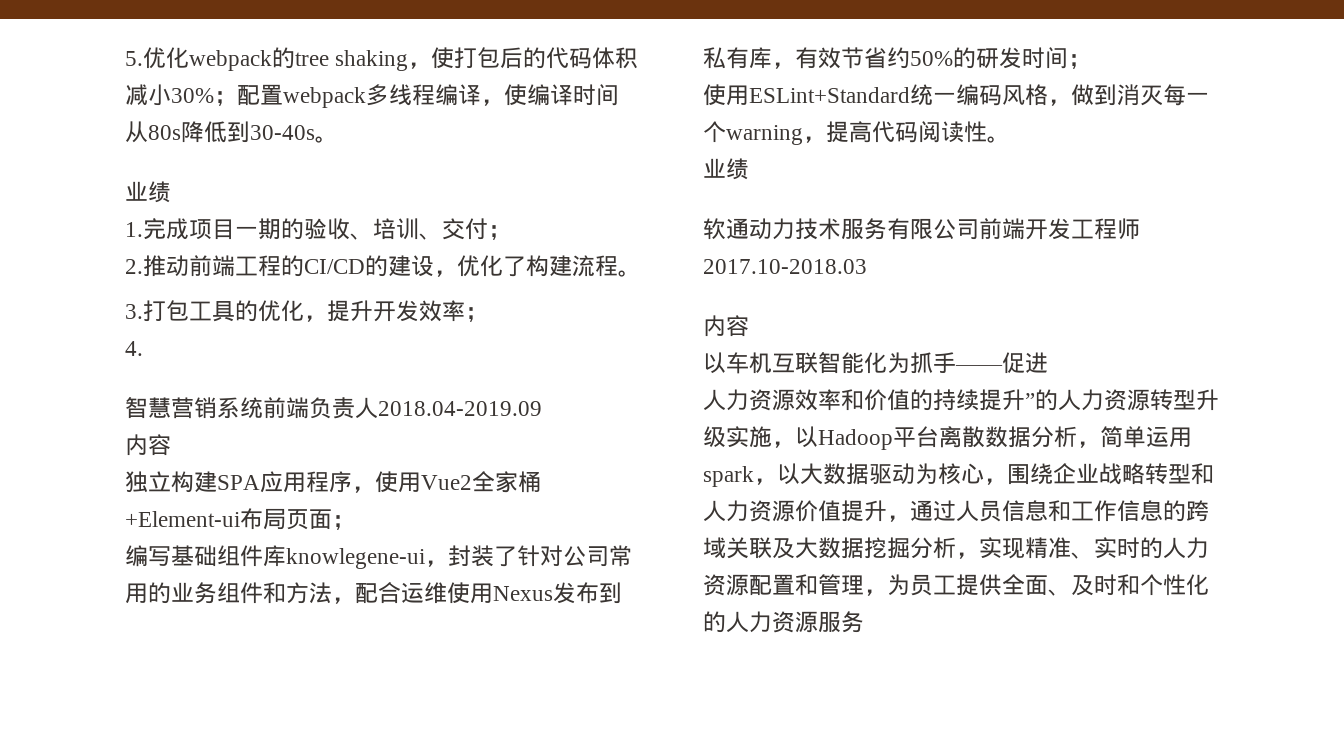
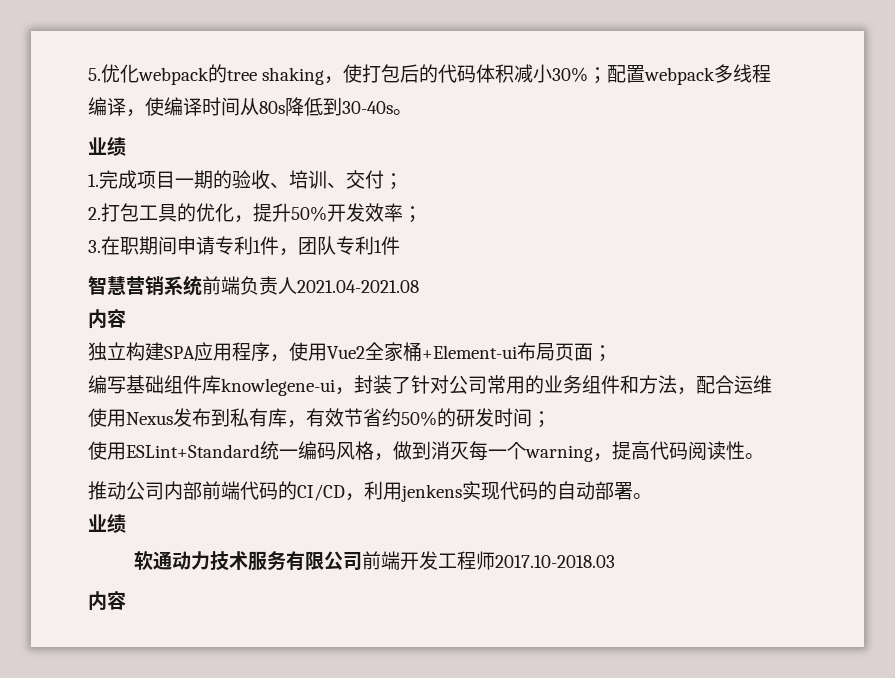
- 2.推动前端工程的CI/CD的建设，优化了构建流程。
- 3.打包工具的优化，提升开发效率；
+ 2.打包工具的优化，提升50%开发效率；
- 4.
+ 3.在职期间申请专利1件，团队专利1件
- 智慧营销系统前端负责人2018.04-2019.09
+ 智慧营销系统前端负责人2021.04-2021.08
+ 推动公司内部前端代码的CI/CD，利用jenkens实现代码的自动部署。
- 以车机互联智能化为抓手——促进
- 人力资源效率和价值的持续提升”的人力资源转型升级实施，以Hadoop平台离散数据分析，简单运用spark，以大数据驱动为核心，围绕企业战略转型和人力资源价值提升，通过人员信息和工作信息的跨域关联及大数据挖掘分析，实现精准、实时的人力资源配置和管理，为员工提供全面、及时和个性化的人力资源服务

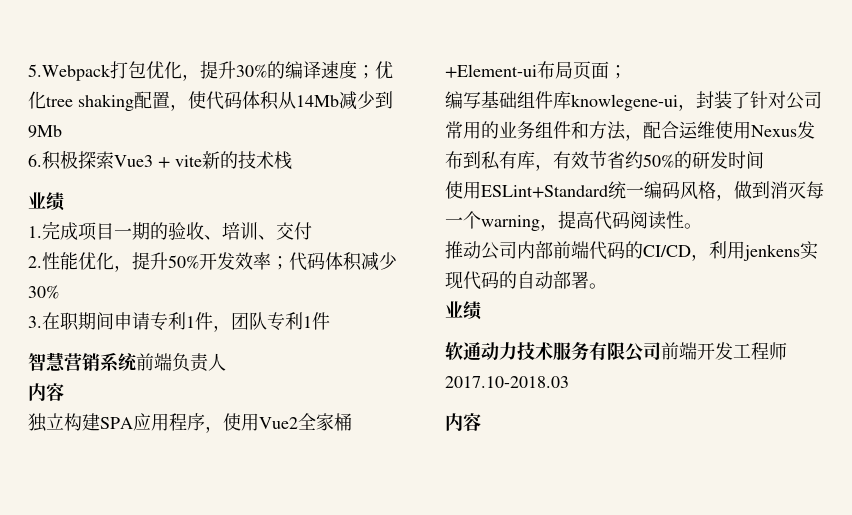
- 5.优化webpack的tree shaking，使打包后的代码体积减小30%；配置webpack多线程编译，使编译时间从80s降低到30-40s。
+ 5.Webpack打包优化，提升30%的编译速度；优化tree shaking配置，使代码体积从14Mb减少到9Mb
+ 6.积极探索Vue3 + vite新的技术栈
- 1.完成项目一期的验收、培训、交付；
+ 1.完成项目一期的验收、培训、交付
- 2.打包工具的优化，提升50%开发效率；
+ 2.性能优化，提升50%开发效率；代码体积减少30%
- 智慧营销系统前端负责人2021.04-2021.08
+ 智慧营销系统前端负责人
- 编写基础组件库knowlegene-ui，封装了针对公司常用的业务组件和方法，配合运维使用Nexus发布到私有库，有效节省约50%的研发时间；
+ 编写基础组件库knowlegene-ui，封装了针对公司常用的业务组件和方法，配合运维使用Nexus发布到私有库，有效节省约50%的研发时间

